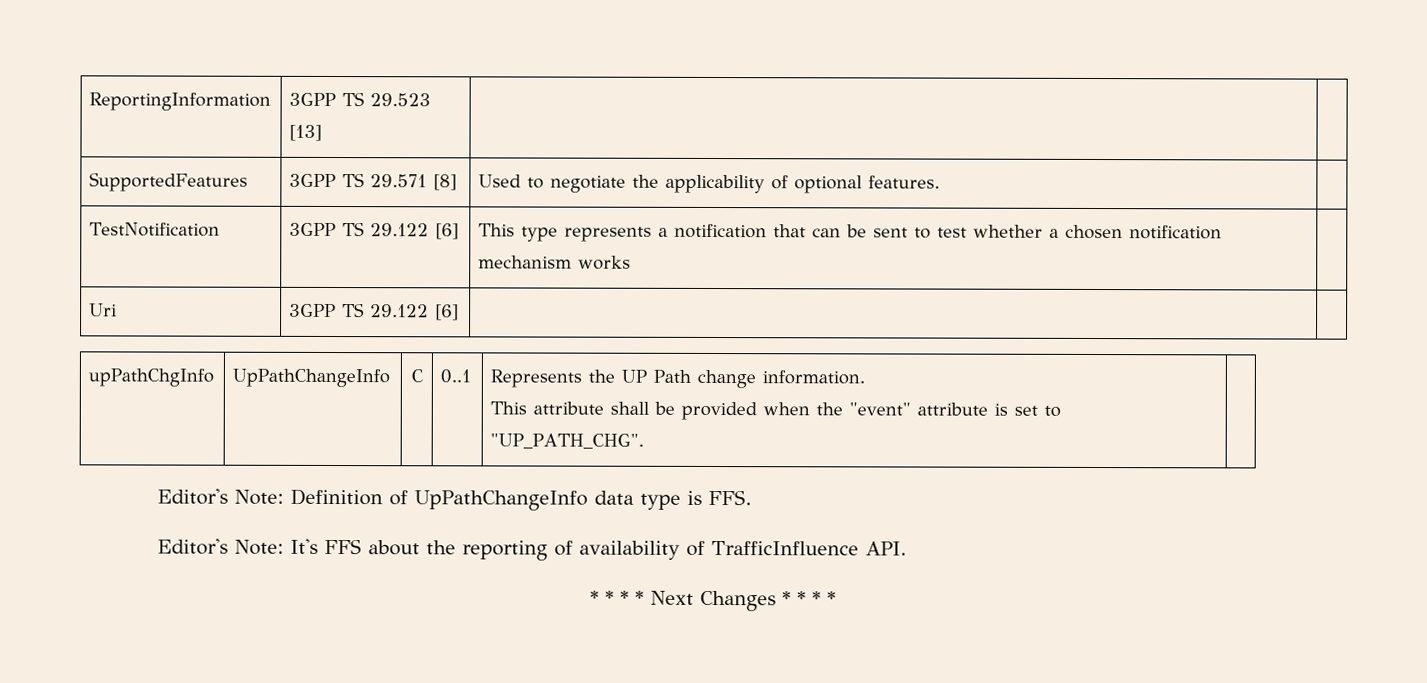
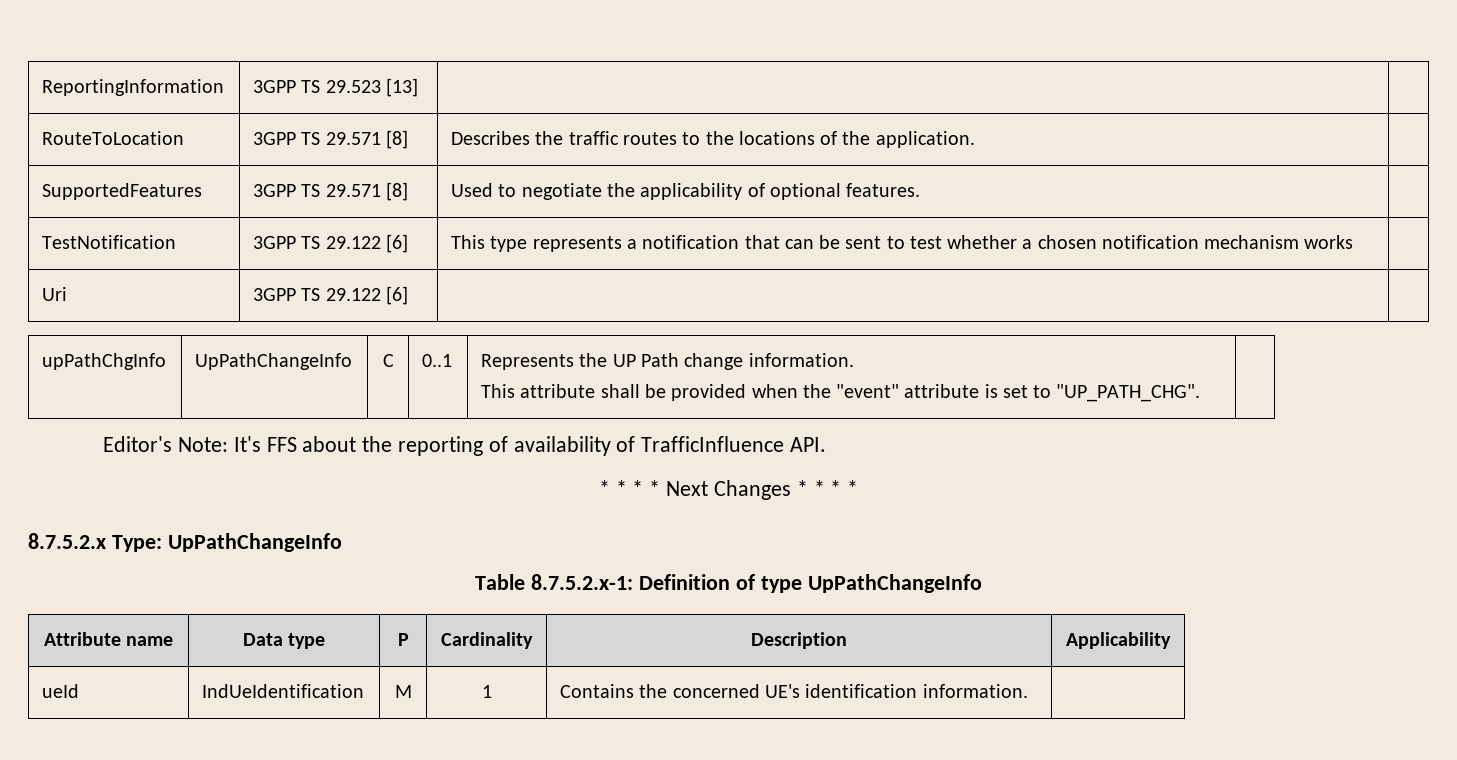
+ RouteToLocation | 3GPP TS 29.571 [8] | Describes the traffic routes to the locations of the application. |
- Editor's Note: Definition of UpPathChangeInfo data type is FFS.
+ 8.7.5.2.x Type: UpPathChangeInfo
+ Table 8.7.5.2.x-1: Definition of type UpPathChangeInfo
+ Attribute name | Data type | P | Cardinality | Description | Applicability
+ ueId | IndUeIdentification | M | 1 | Contains the concerned UE's identification information. |

